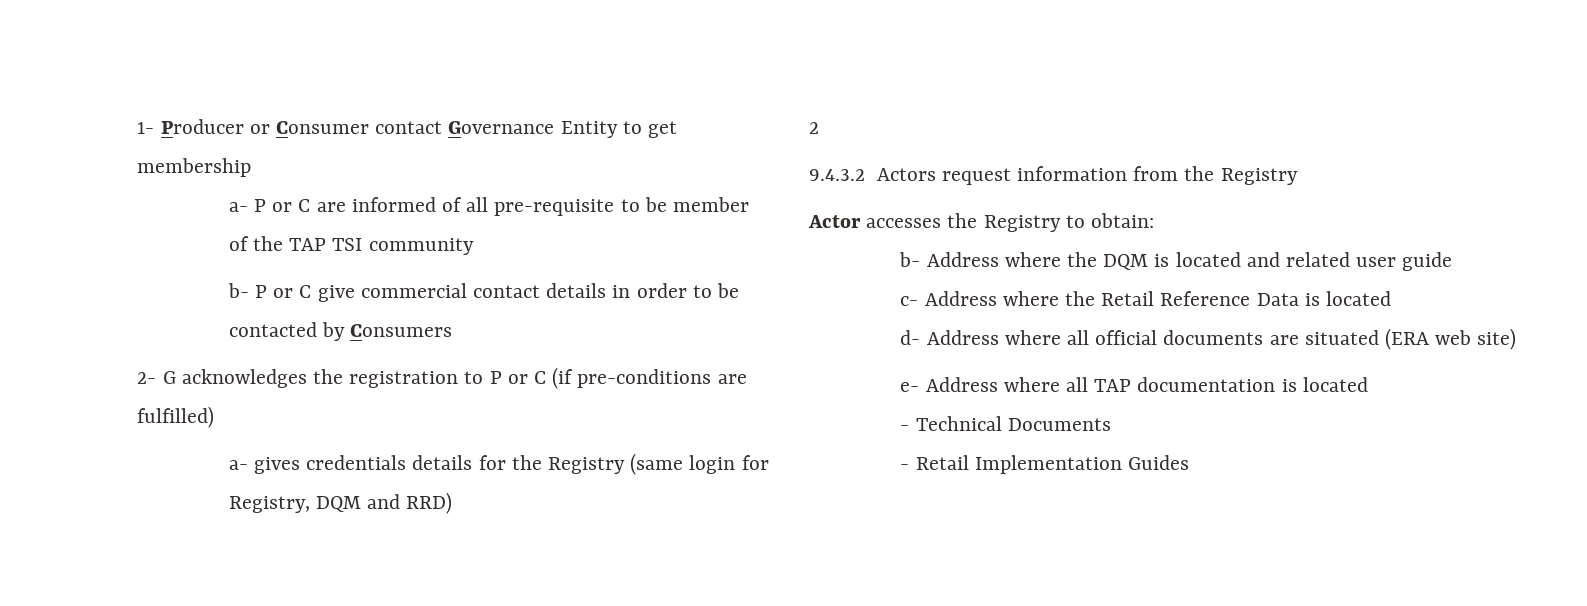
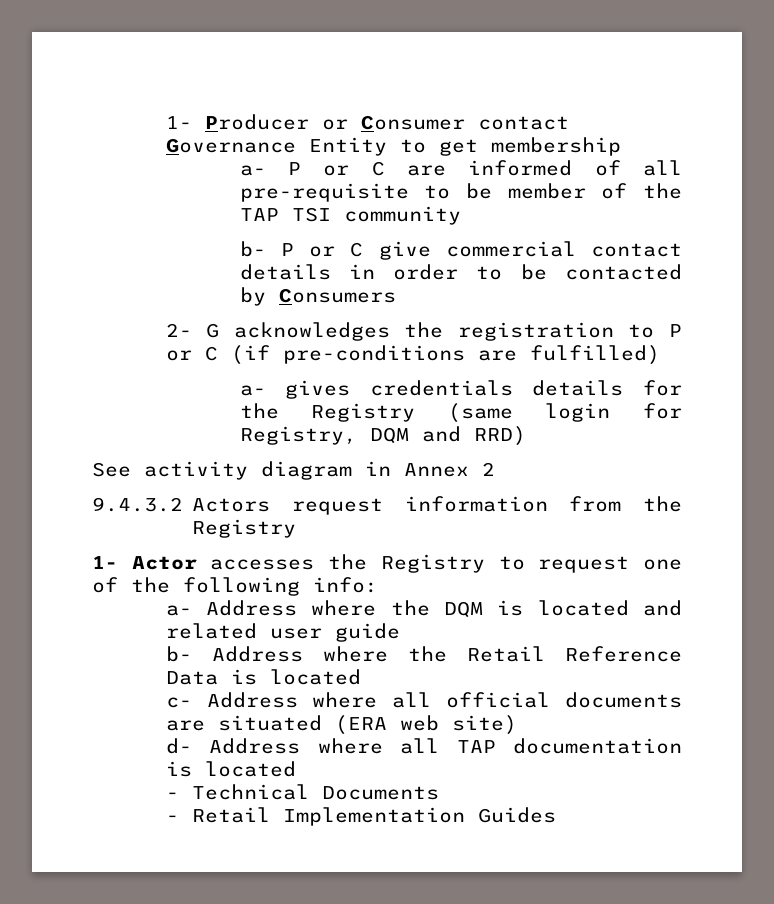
- 2
+ See activity diagram in Annex 2
- Actor accesses the Registry to obtain:
- b- Address where the DQM is located and related user guide
+ 1- Actor accesses the Registry to request one of the following info:
+ a- Address where the DQM is located and related user guide
- c- Address where the Retail Reference Data is located
+ b- Address where the Retail Reference Data is located
- d- Address where all official documents are situated (ERA web site)
+ c- Address where all official documents are situated (ERA web site)
- e- Address where all TAP documentation is located
+ d- Address where all TAP documentation is located

